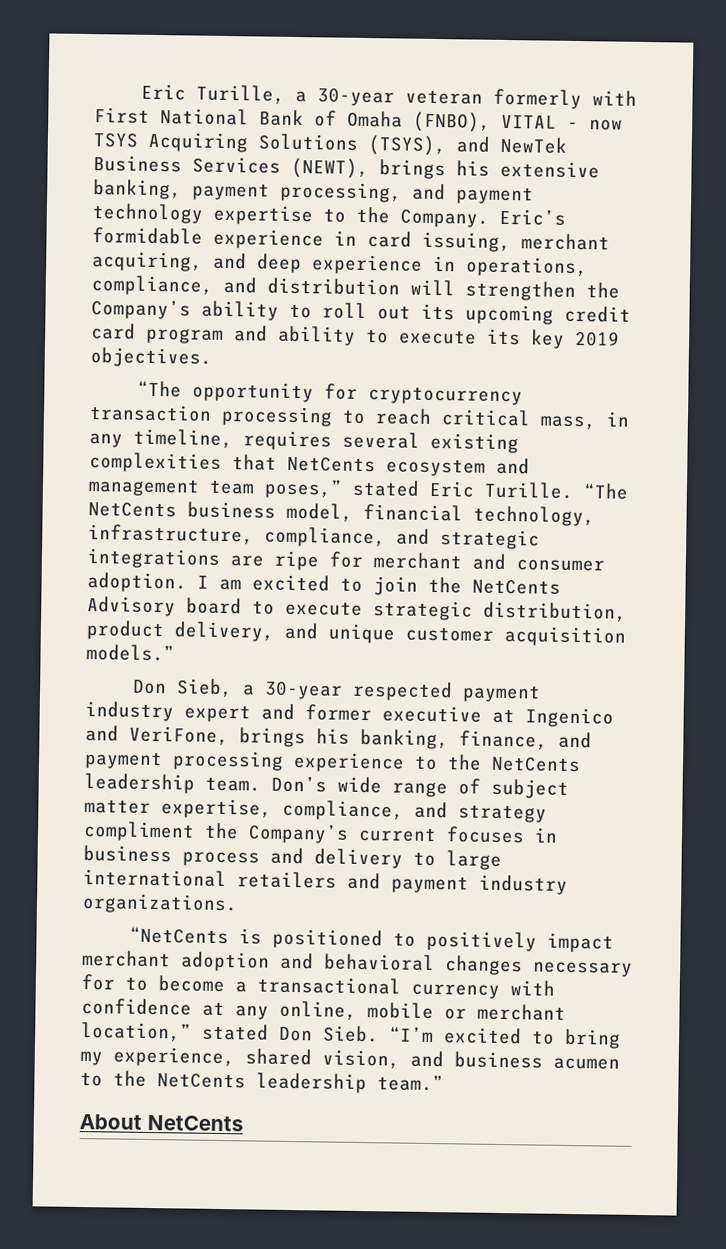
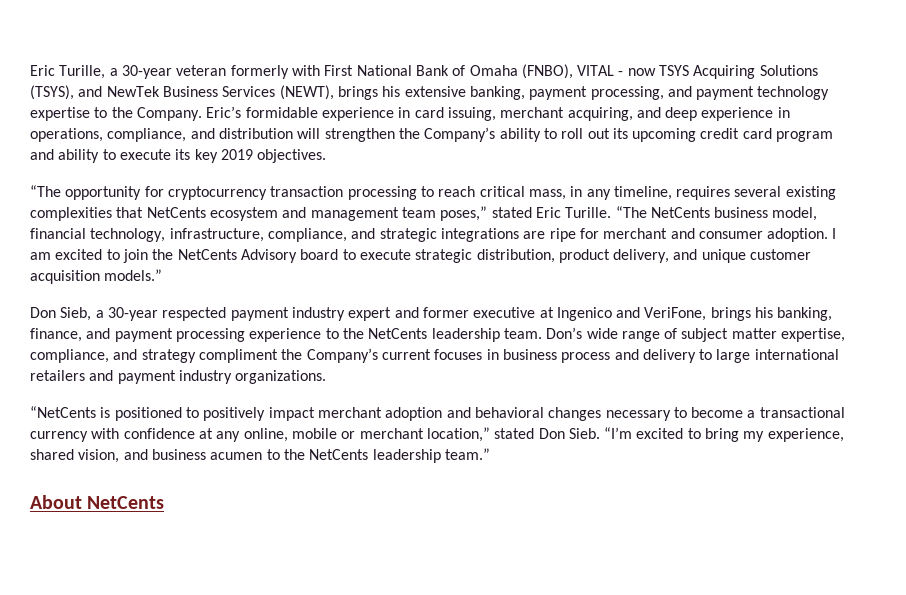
- “NetCents is positioned to positively impact merchant adoption and behavioral changes necessary for to become a transactional currency with confidence at any online, mobile or merchant location,” stated Don Sieb.
+ “NetCents is positioned to positively impact merchant adoption and behavioral changes necessary to become a transactional currency with confidence at any online, mobile or merchant location,” stated Don Sieb.

